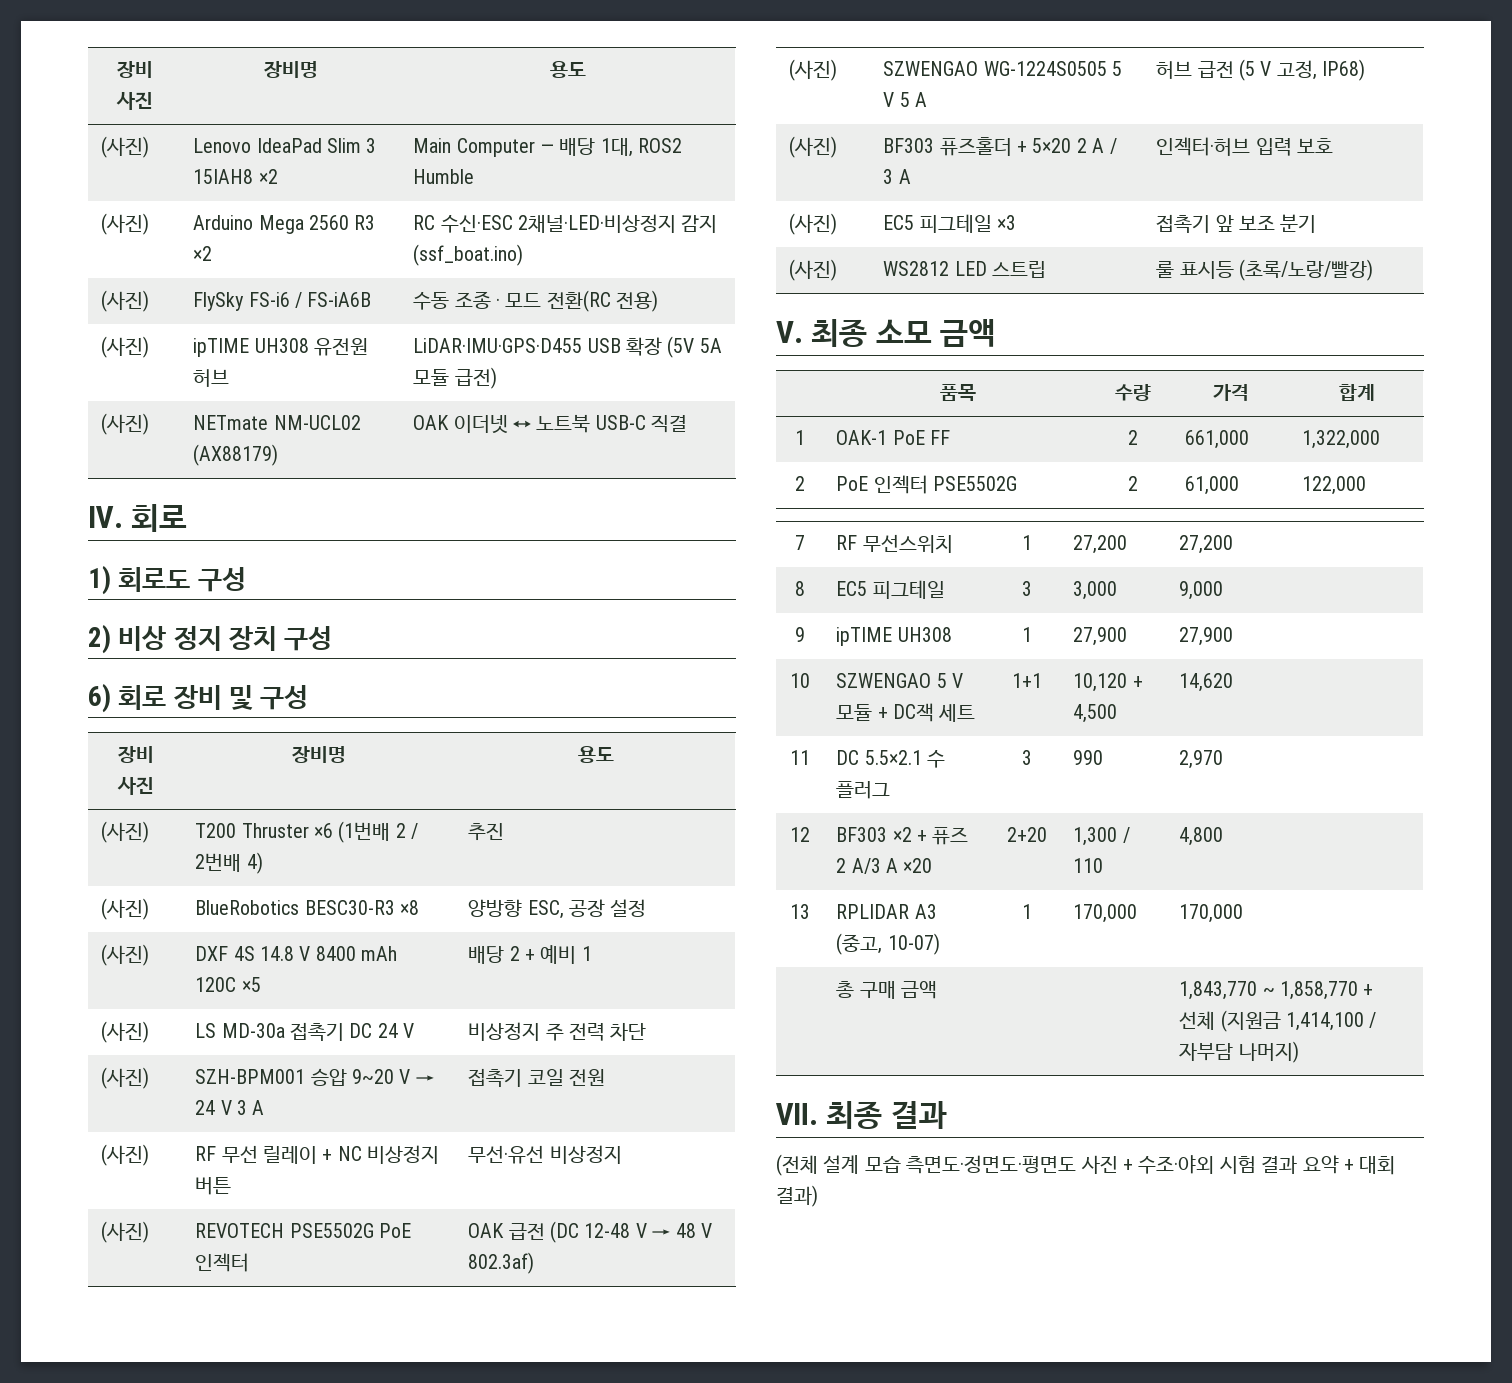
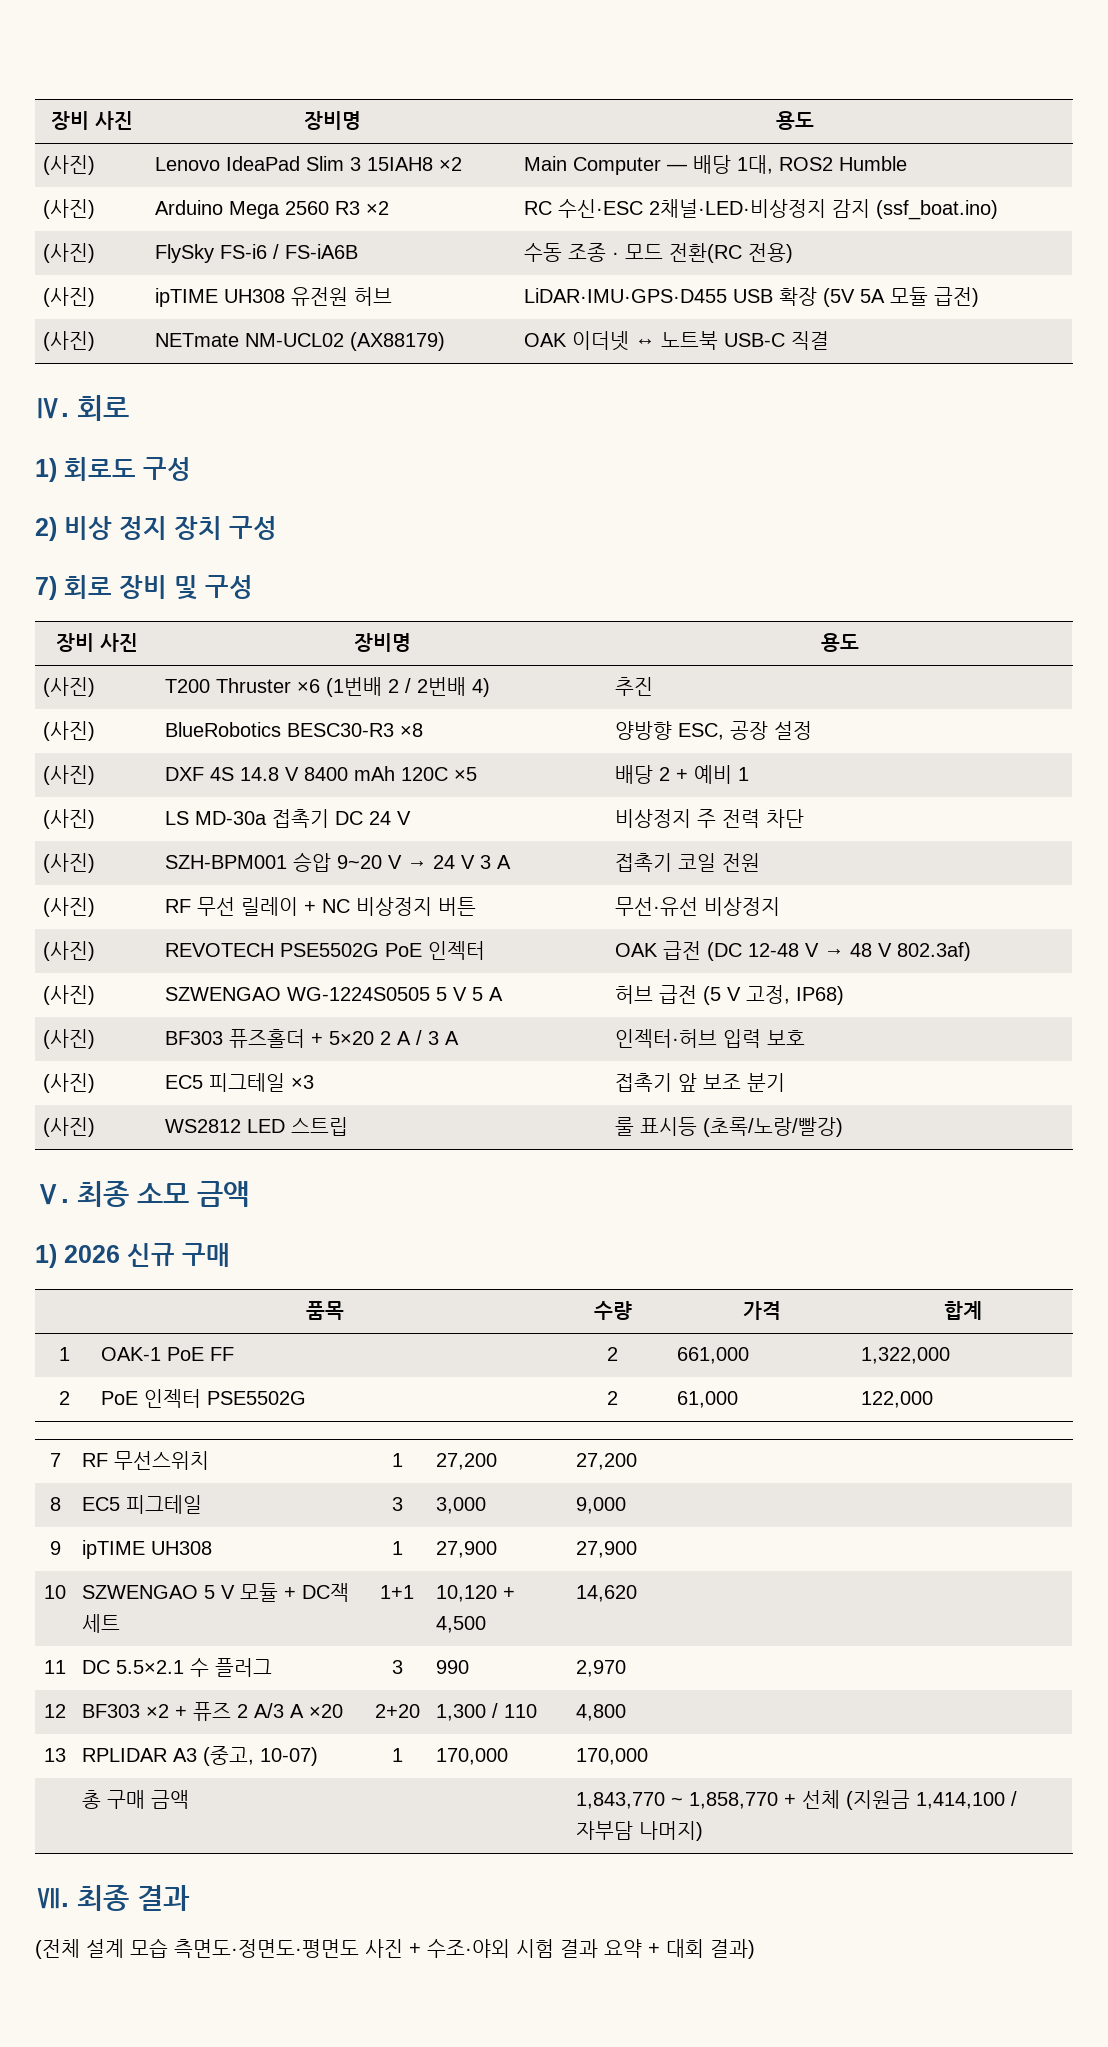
- 6) 회로 장비 및 구성
+ 7) 회로 장비 및 구성
+ 1) 2026 신규 구매

